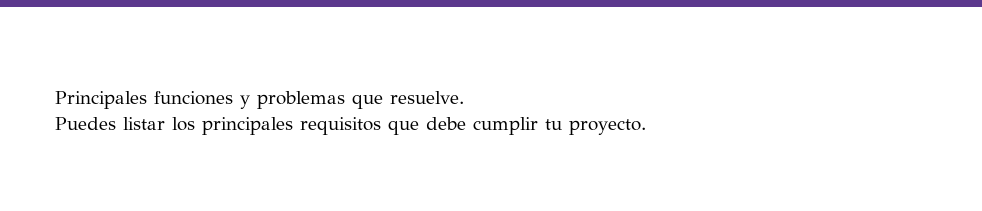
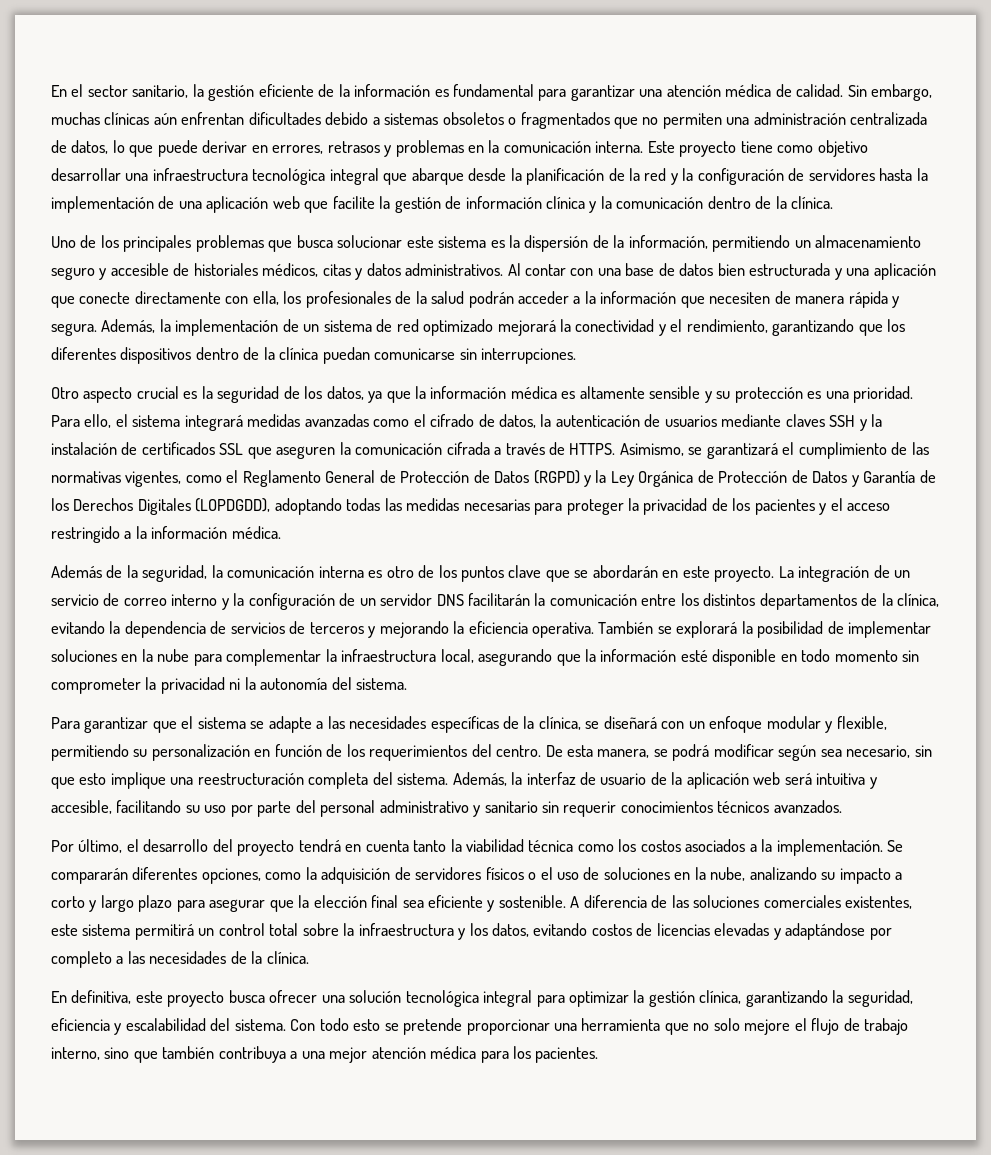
- Principales funciones y problemas que resuelve.
- Puedes listar los principales requisitos que debe cumplir tu proyecto.
+ En el sector sanitario, la gestión eficiente de la información es fundamental para garantizar una atención médica de calidad. Sin embargo, muchas clínicas aún enfrentan dificultades debido a sistemas obsoletos o fragmentados que no permiten una administración centralizada de datos, lo que puede derivar en errores, retrasos y problemas en la comunicación interna. Este proyecto tiene como objetivo desarrollar una infraestructura tecnológica integral que abarque desde la planificación de la red y la configuración de servidores hasta la implementación de una aplicación web que facilite la gestión de información clínica y la comunicación dentro de la clínica.
+ Uno de los principales problemas que busca solucionar este sistema es la dispersión de la información, permitiendo un almacenamiento seguro y accesible de historiales médicos, citas y datos administrativos. Al contar con una base de datos bien estructurada y una aplicación que conecte directamente con ella, los profesionales de la salud podrán acceder a la información que necesiten de manera rápida y segura. Además, la implementación de un sistema de red optimizado mejorará la conectividad y el rendimiento, garantizando que los diferentes dispositivos dentro de la clínica puedan comunicarse sin interrupciones.
+ Otro aspecto crucial es la seguridad de los datos, ya que la información médica es altamente sensible y su protección es una prioridad. Para ello, el sistema integrará medidas avanzadas como el cifrado de datos, la autenticación de usuarios mediante claves SSH y la instalación de certificados SSL que aseguren la comunicación cifrada a través de HTTPS. Asimismo, se garantizará el cumplimiento de las normativas vigentes, como el Reglamento General de Protección de Datos (RGPD) y la Ley Orgánica de Protección de Datos y Garantía de los Derechos Digitales (LOPDGDD), adoptando todas las medidas necesarias para proteger la privacidad de los pacientes y el acceso restringido a la información médica.
+ Además de la seguridad, la comunicación interna es otro de los puntos clave que se abordarán en este proyecto. La integración de un servicio de correo interno y la configuración de un servidor DNS facilitarán la comunicación entre los distintos departamentos de la clínica, evitando la dependencia de servicios de terceros y mejorando la eficiencia operativa. También se explorará la posibilidad de implementar soluciones en la nube para complementar la infraestructura local, asegurando que la información esté disponible en todo momento sin comprometer la privacidad ni la autonomía del sistema.
+ Para garantizar que el sistema se adapte a las necesidades específicas de la clínica, se diseñará con un enfoque modular y flexible, permitiendo su personalización en función de los requerimientos del centro. De esta manera, se podrá modificar según sea necesario, sin que esto implique una reestructuración completa del sistema. Además, la interfaz de usuario de la aplicación web será intuitiva y accesible, facilitando su uso por parte del personal administrativo y sanitario sin requerir conocimientos técnicos avanzados.
+ Por último, el desarrollo del proyecto tendrá en cuenta tanto la viabilidad técnica como los costos asociados a la implementación. Se compararán diferentes opciones, como la adquisición de servidores físicos o el uso de soluciones en la nube, analizando su impacto a corto y largo plazo para asegurar que la elección final sea eficiente y sostenible. A diferencia de las soluciones comerciales existentes, este sistema permitirá un control total sobre la infraestructura y los datos, evitando costos de licencias elevadas y adaptándose por completo a las necesidades de la clínica.
+ En definitiva, este proyecto busca ofrecer una solución tecnológica integral para optimizar la gestión clínica, garantizando la seguridad, eficiencia y escalabilidad del sistema. Con todo esto se pretende proporcionar una herramienta que no solo mejore el flujo de trabajo interno, sino que también contribuya a una mejor atención médica para los pacientes.

